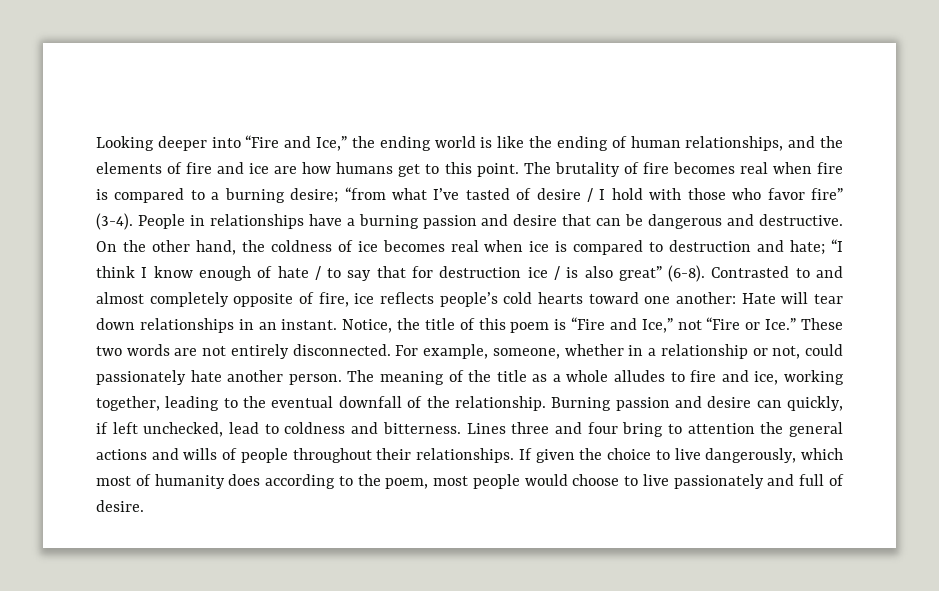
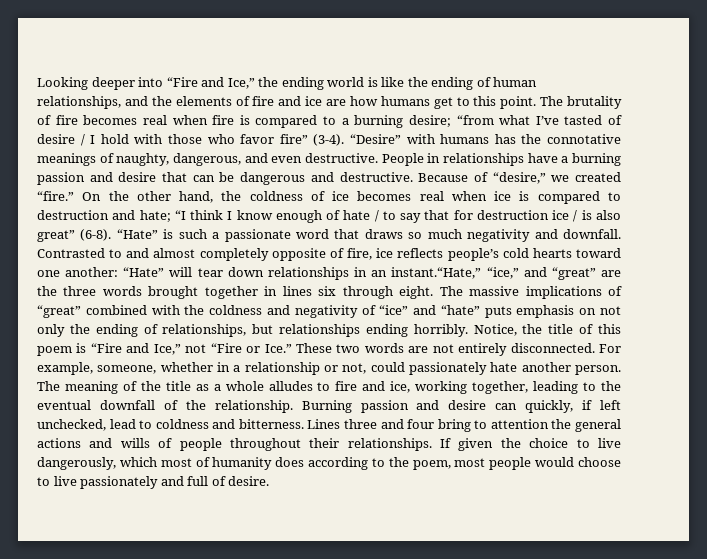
+ “Desire” with humans has the connotative meanings of naughty, dangerous, and even destructive.
+ Because of “desire,” we created “fire.”
+ “Hate” is such a passionate word that draws so much negativity and downfall.
- Contrasted to and almost completely opposite of fire, ice reflects people’s cold hearts toward one another: Hate will tear down relationships in an instant.
+ Contrasted to and almost completely opposite of fire, ice reflects people’s cold hearts toward one another: “Hate” will tear down relationships in an instant.“Hate,” “ice,” and “great” are the three words brought together in lines six through eight. The massive implications of “great” combined with the coldness and negativity of “ice” and “hate” puts emphasis on not only the ending of relationships, but relationships ending horribly.

